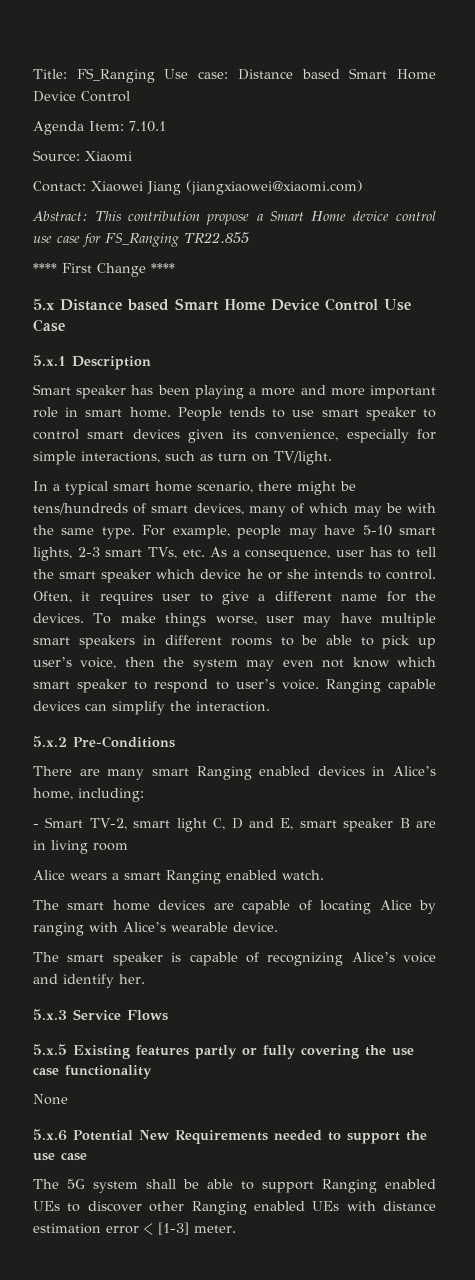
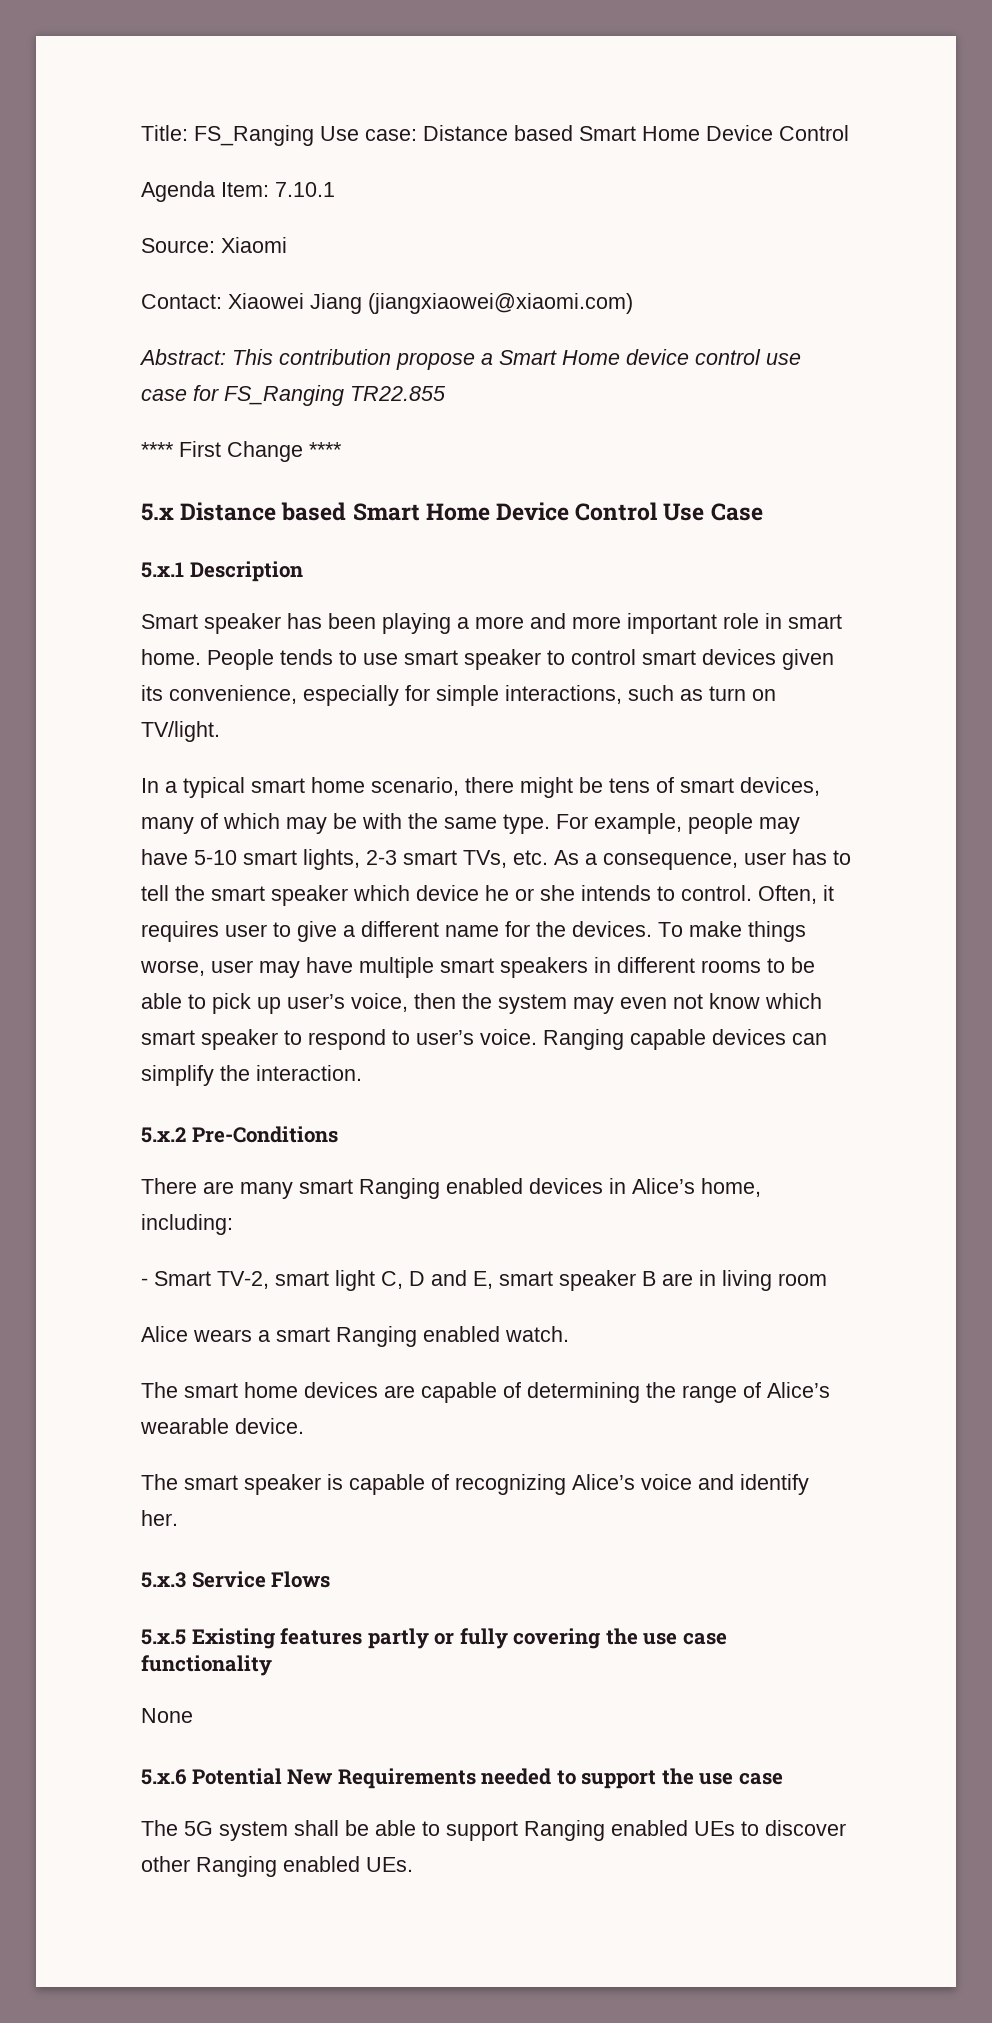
- In a typical smart home scenario, there might be tens/hundreds of smart devices, many of which may be with the same type.
+ In a typical smart home scenario, there might be tens of smart devices, many of which may be with the same type.
- The smart home devices are capable of locating Alice by ranging with Alice’s wearable device.
+ The smart home devices are capable of determining the range of Alice’s wearable device.
- The 5G system shall be able to support Ranging enabled UEs to discover other Ranging enabled UEs with distance estimation error < [1-3] meter.
+ The 5G system shall be able to support Ranging enabled UEs to discover other Ranging enabled UEs.

